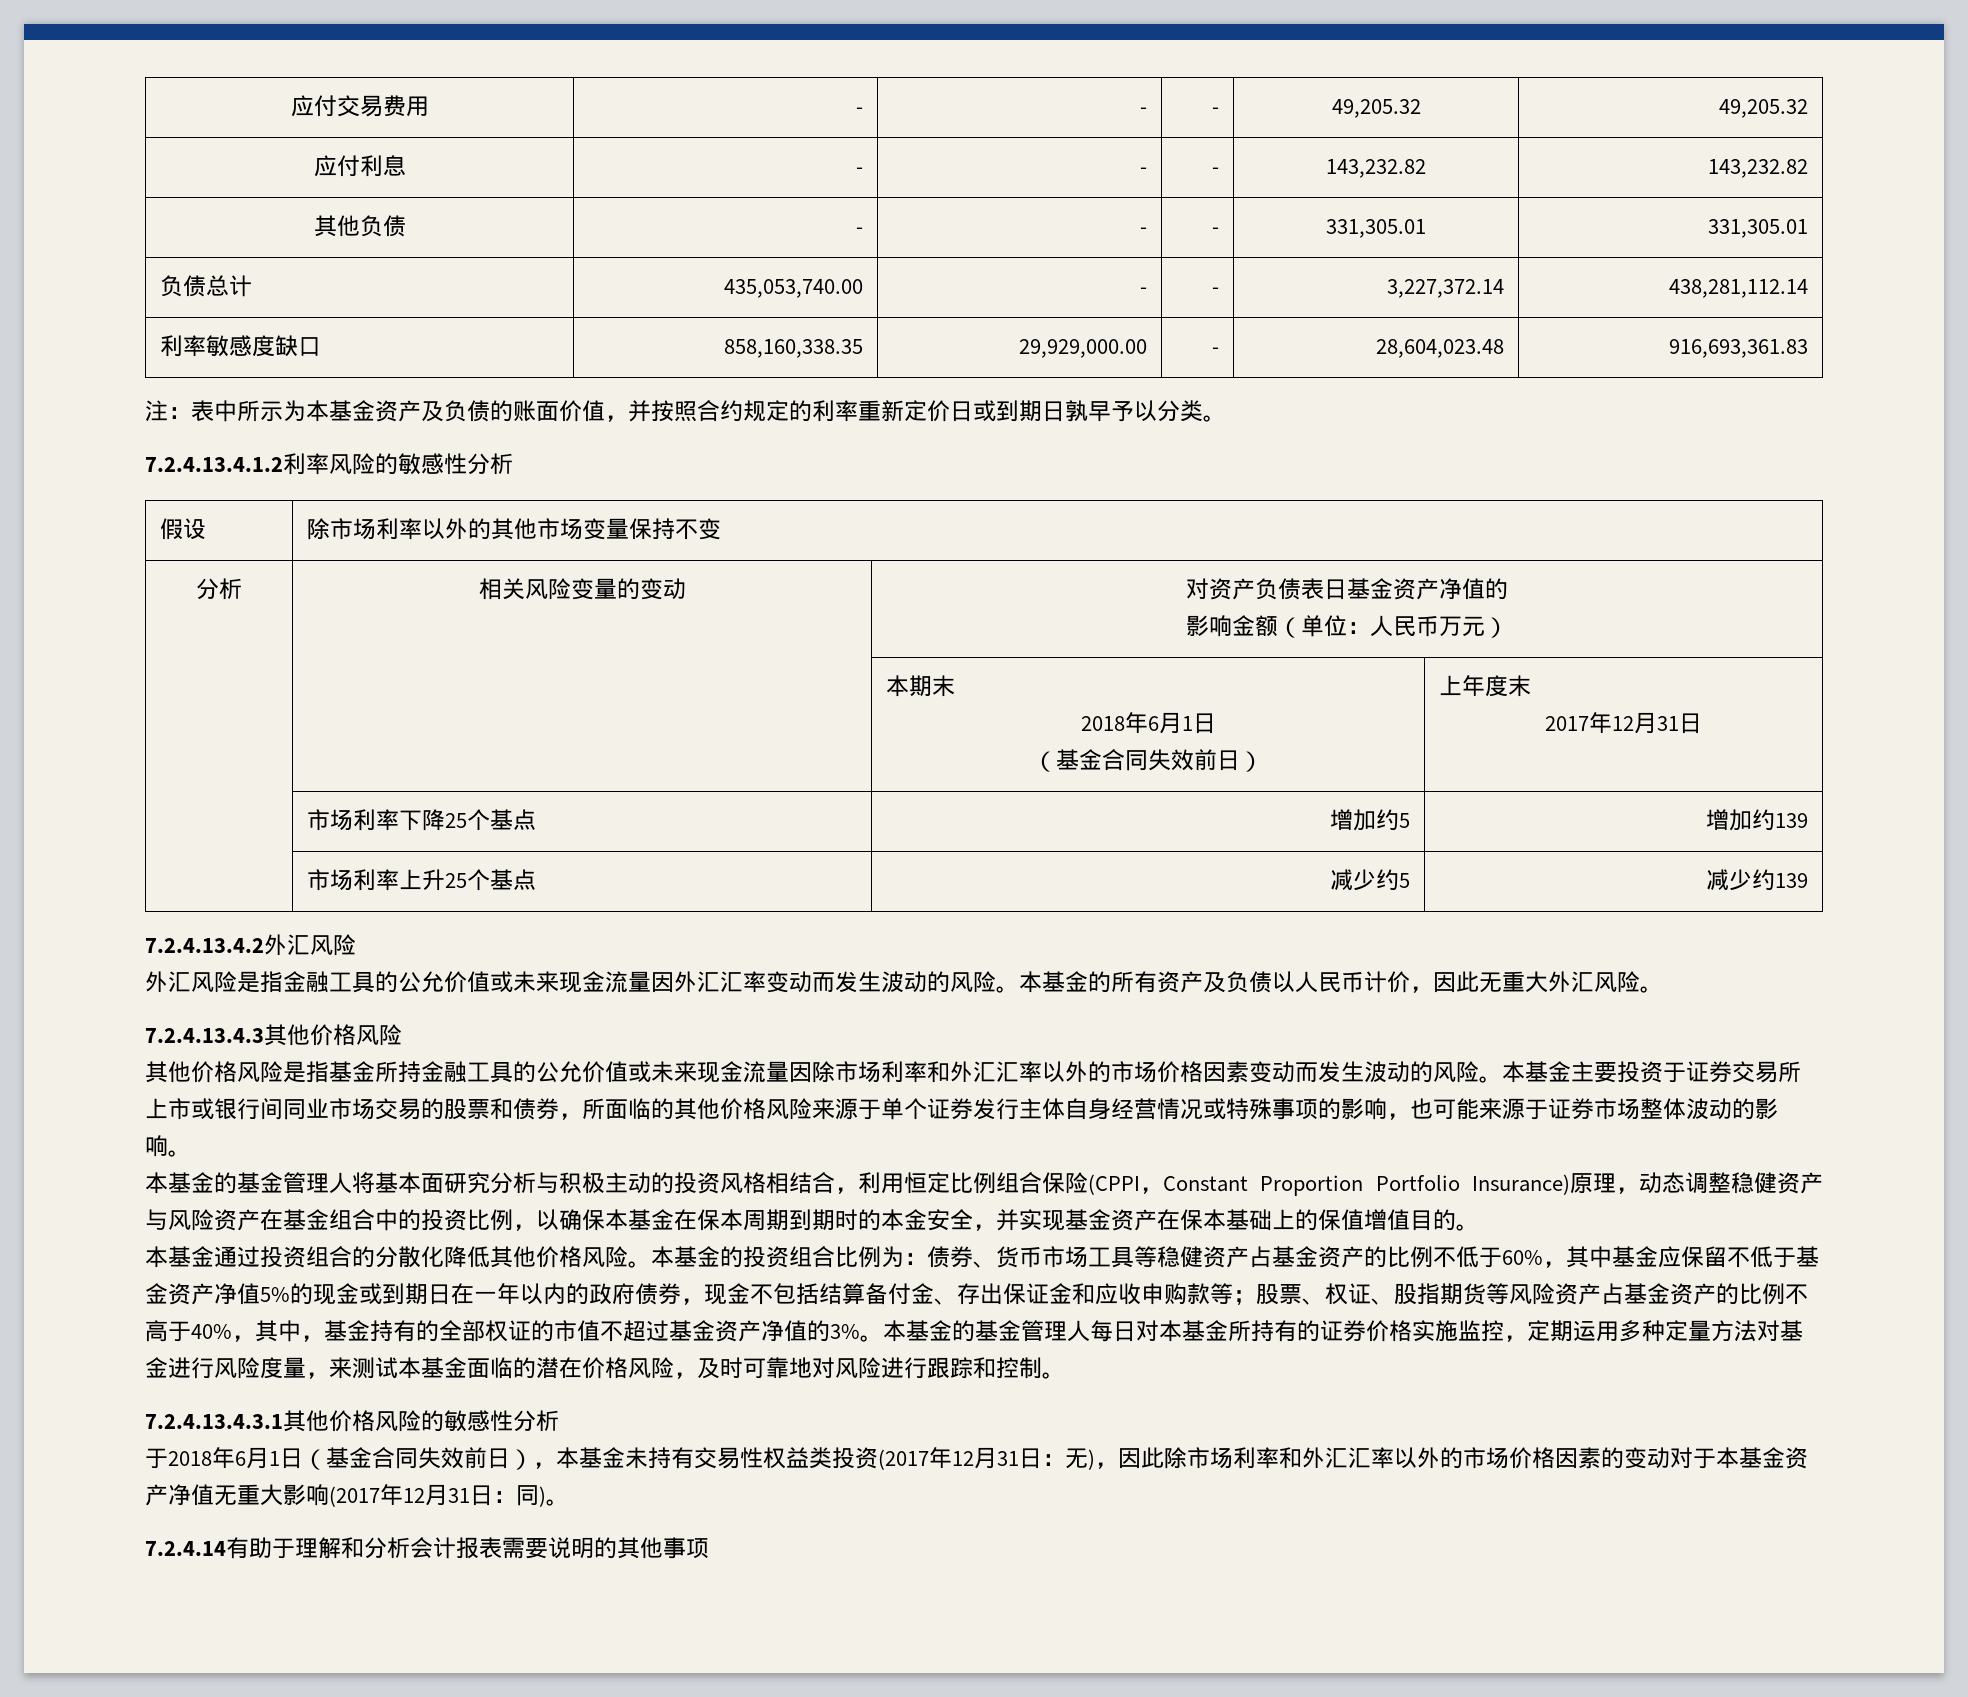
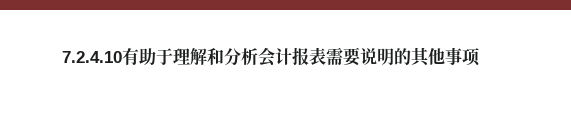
- 应付交易费用 | - | - | - | 49,205.32 | 49,205.32
- 应付利息 | - | - | - | 143,232.82 | 143,232.82
- 其他负债 | - | - | - | 331,305.01 | 331,305.01
- 负债总计 | 435,053,740.00 | - | - | 3,227,372.14 | 438,281,112.14
- 利率敏感度缺口 | 858,160,338.35 | 29,929,000.00 | - | 28,604,023.48 | 916,693,361.83
- 注：表中所示为本基金资产及负债的账面价值，并按照合约规定的利率重新定价日或到期日孰早予以分类。
- 7.2.4.13.4.1.2利率风险的敏感性分析
- 假设 | 除市场利率以外的其他市场变量保持不变
- 分析 | 相关风险变量的变动 | 对资产负债表日基金资产净值的
- 影响金额（单位：人民币万元）
- | | 本期末
- 2018年6月1日
- （基金合同失效前日） | 上年度末
- 2017年12月31日
- | 市场利率下降25个基点 | 增加约5 | 增加约139
- | 市场利率上升25个基点 | 减少约5 | 减少约139
- 7.2.4.13.4.2外汇风险
- 外汇风险是指金融工具的公允价值或未来现金流量因外汇汇率变动而发生波动的风险。本基金的所有资产及负债以人民币计价，因此无重大外汇风险。
- 7.2.4.13.4.3其他价格风险
- 其他价格风险是指基金所持金融工具的公允价值或未来现金流量因除市场利率和外汇汇率以外的市场价格因素变动而发生波动的风险。本基金主要投资于证券交易所上市或银行间同业市场交易的股票和债券，所面临的其他价格风险来源于单个证券发行主体自身经营情况或特殊事项的影响，也可能来源于证券市场整体波动的影响。
- 本基金的基金管理人将基本面研究分析与积极主动的投资风格相结合，利用恒定比例组合保险(CPPI，Constant Proportion Portfolio Insurance)原理，动态调整稳健资产与风险资产在基金组合中的投资比例，以确保本基金在保本周期到期时的本金安全，并实现基金资产在保本基础上的保值增值目的。
- 本基金通过投资组合的分散化降低其他价格风险。本基金的投资组合比例为：债券、货币市场工具等稳健资产占基金资产的比例不低于60%，其中基金应保留不低于基金资产净值5%的现金或到期日在一年以内的政府债券，现金不包括结算备付金、存出保证金和应收申购款等；股票、权证、股指期货等风险资产占基金资产的比例不高于40%，其中，基金持有的全部权证的市值不超过基金资产净值的3%。本基金的基金管理人每日对本基金所持有的证券价格实施监控，定期运用多种定量方法对基金进行风险度量，来测试本基金面临的潜在价格风险，及时可靠地对风险进行跟踪和控制。
- 7.2.4.13.4.3.1其他价格风险的敏感性分析
- 于2018年6月1日（基金合同失效前日），本基金未持有交易性权益类投资(2017年12月31日：无)，因此除市场利率和外汇汇率以外的市场价格因素的变动对于本基金资产净值无重大影响(2017年12月31日：同)。
- 7.2.4.14有助于理解和分析会计报表需要说明的其他事项
+ 7.2.4.10有助于理解和分析会计报表需要说明的其他事项

